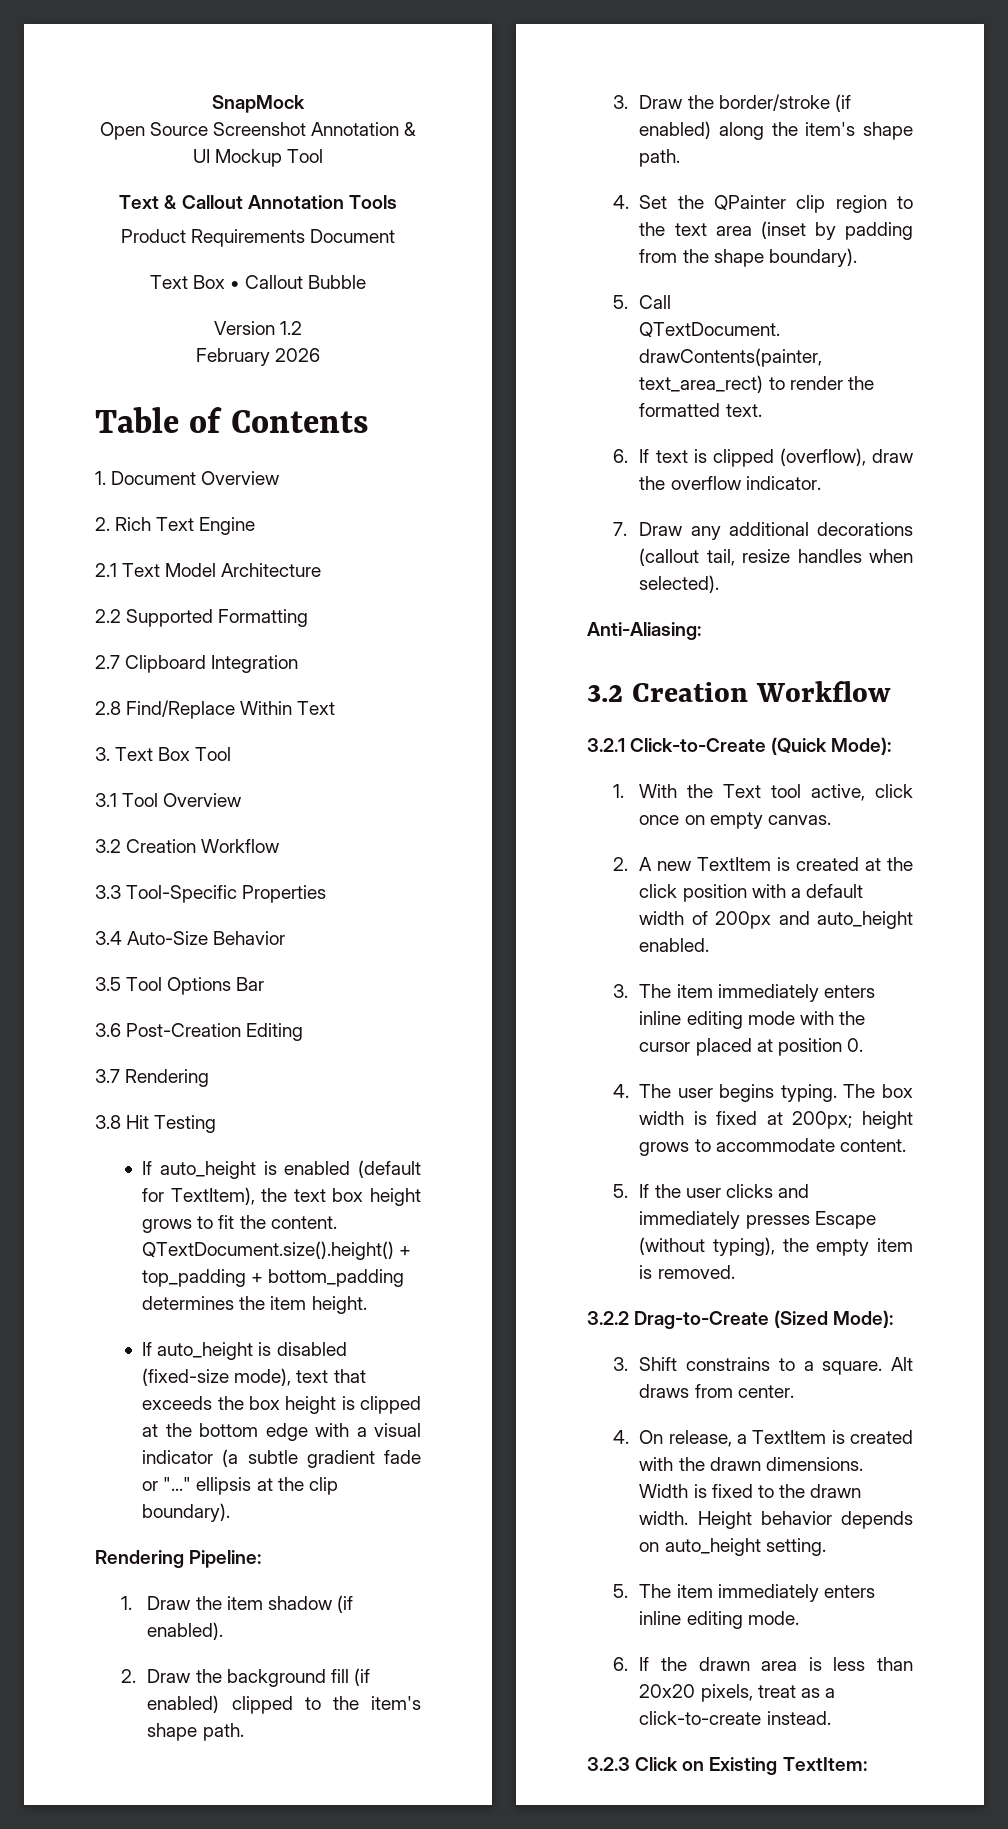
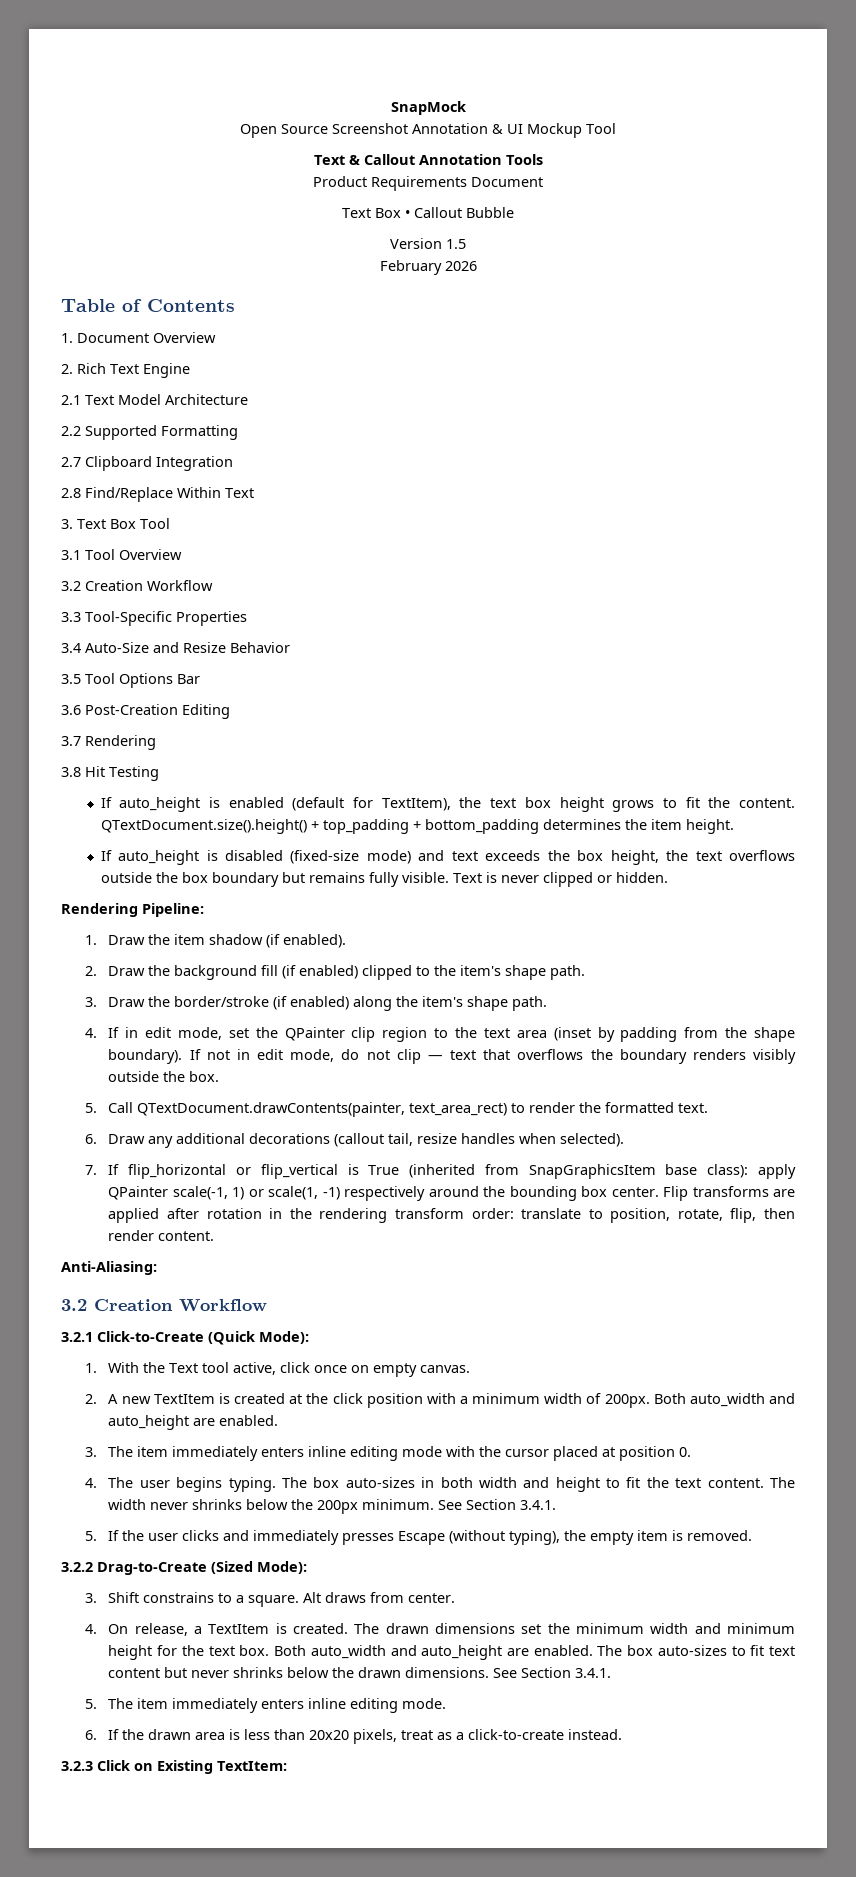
- Version 1.2
+ Version 1.5
- 3.4 Auto-Size Behavior
+ 3.4 Auto-Size and Resize Behavior
- If auto_height is disabled (fixed-size mode), text that exceeds the box height is clipped at the bottom edge with a visual indicator (a subtle gradient fade or "..." ellipsis at the clip boundary).
+ If auto_height is disabled (fixed-size mode) and text exceeds the box height, the text overflows outside the box boundary but remains fully visible. Text is never clipped or hidden.
- 4. Set the QPainter clip region to the text area (inset by padding from the shape boundary).
+ 4. If in edit mode, set the QPainter clip region to the text area (inset by padding from the shape boundary). If not in edit mode, do not clip — text that overflows the boundary renders visibly outside the box.
- 6. If text is clipped (overflow), draw the overflow indicator.
- 7. Draw any additional decorations (callout tail, resize handles when selected).
+ 6. Draw any additional decorations (callout tail, resize handles when selected).
+ 7. If flip_horizontal or flip_vertical is True (inherited from SnapGraphicsItem base class): apply QPainter scale(-1, 1) or scale(1, -1) respectively around the bounding box center. Flip transforms are applied after rotation in the rendering transform order: translate to position, rotate, flip, then render content.
- 2. A new TextItem is created at the click position with a default width of 200px and auto_height enabled.
+ 2. A new TextItem is created at the click position with a minimum width of 200px. Both auto_width and auto_height are enabled.
- The box width is fixed at 200px; height grows to accommodate content.
+ The box auto-sizes in both width and height to fit the text content. The width never shrinks below the 200px minimum. See Section 3.4.1.
- 4. On release, a TextItem is created with the drawn dimensions. Width is fixed to the drawn width. Height behavior depends on auto_height setting.
+ 4. On release, a TextItem is created. The drawn dimensions set the minimum width and minimum height for the text box. Both auto_width and auto_height are enabled. The box auto-sizes to fit text content but never shrinks below the drawn dimensions. See Section 3.4.1.

